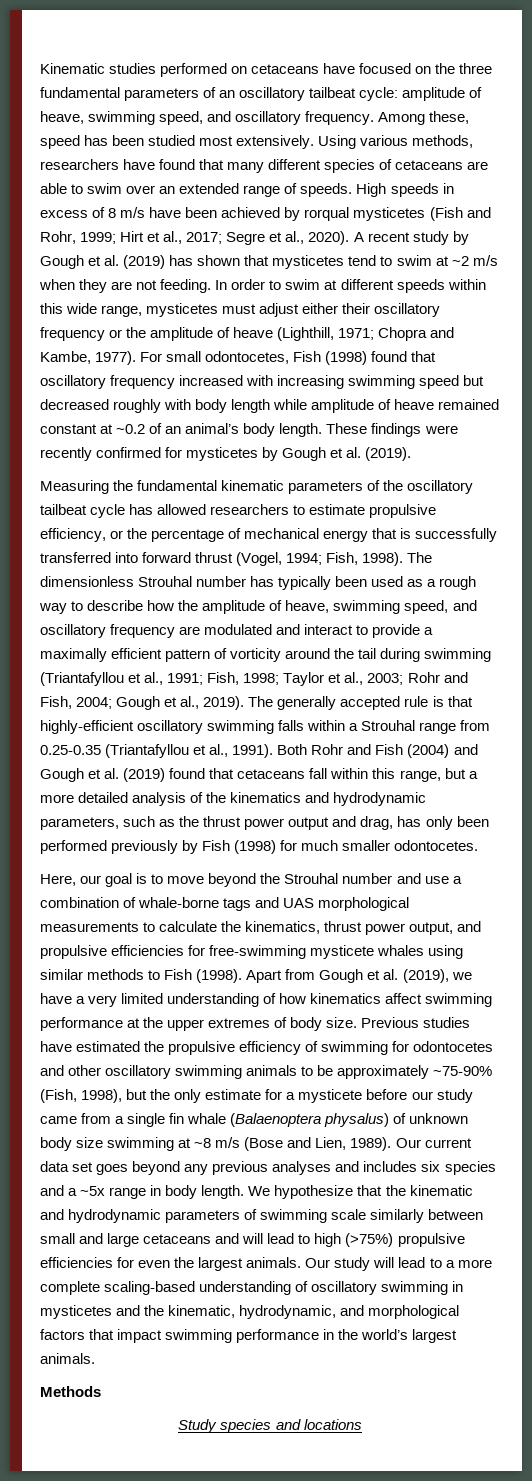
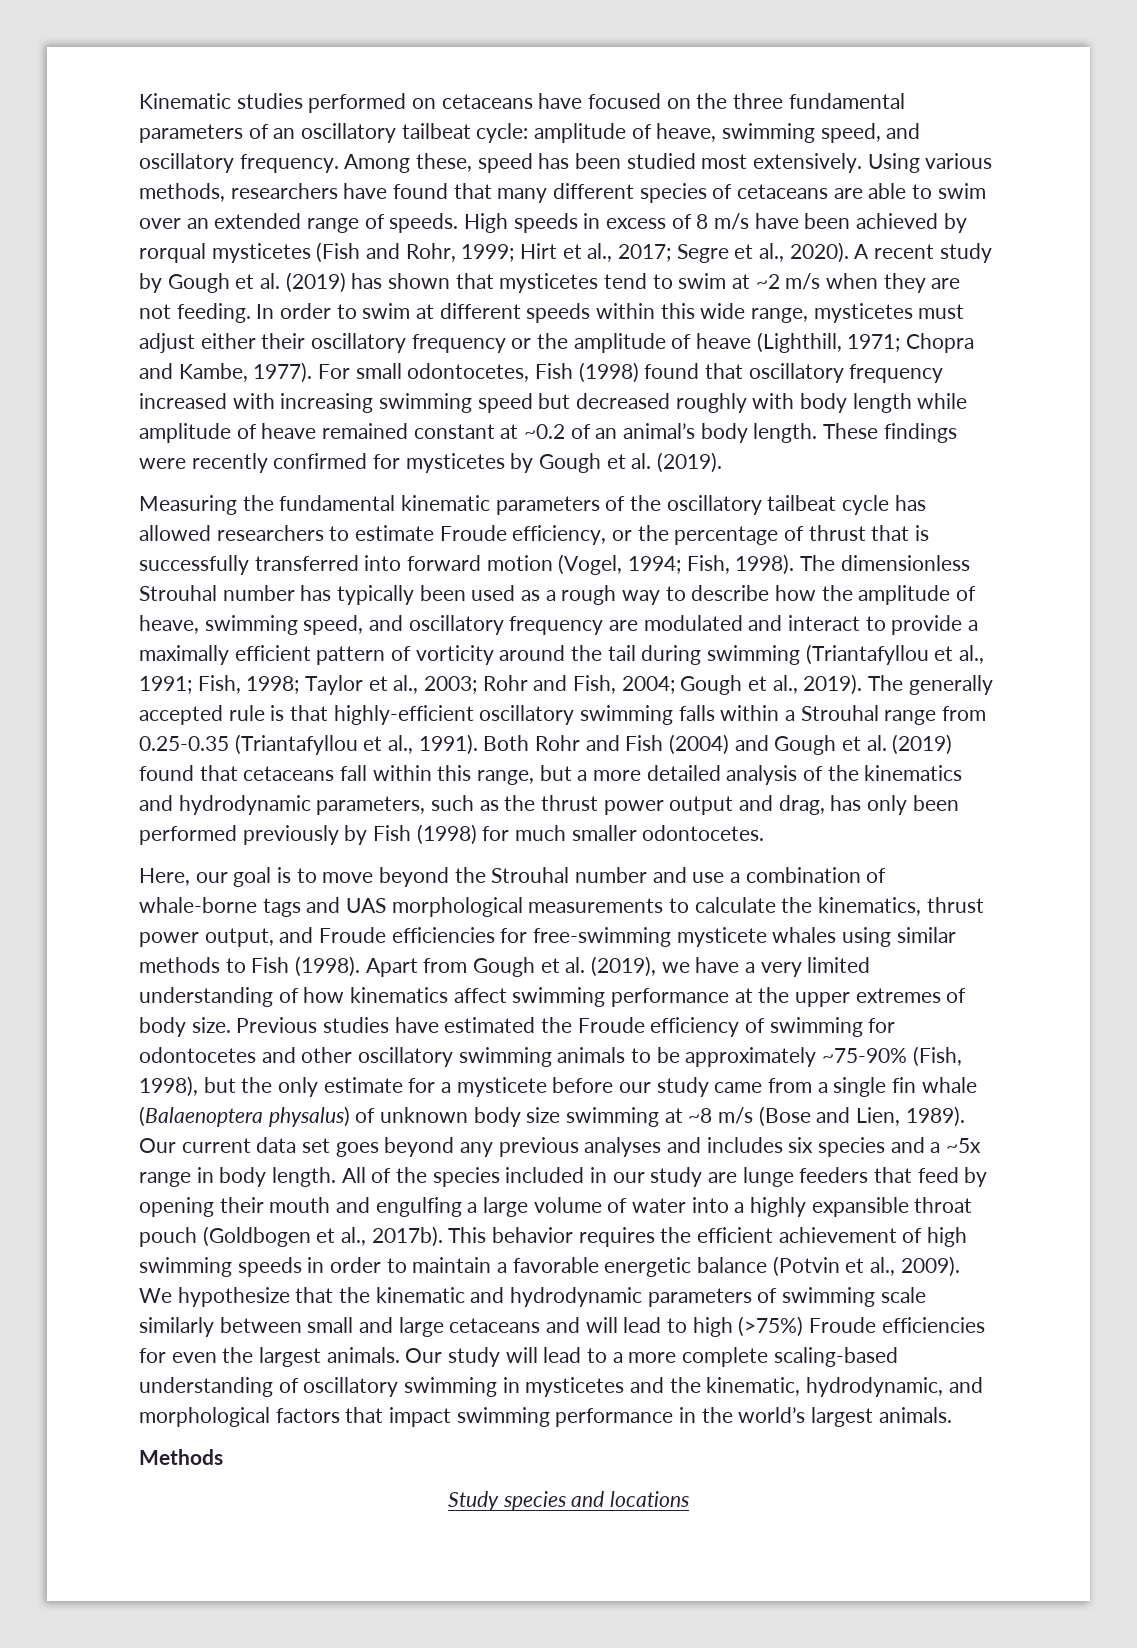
- Measuring the fundamental kinematic parameters of the oscillatory tailbeat cycle has allowed researchers to estimate propulsive efficiency, or the percentage of mechanical energy that is successfully transferred into forward thrust (Vogel, 1994; Fish, 1998).
+ Measuring the fundamental kinematic parameters of the oscillatory tailbeat cycle has allowed researchers to estimate Froude efficiency, or the percentage of thrust that is successfully transferred into forward motion (Vogel, 1994; Fish, 1998).
- Here, our goal is to move beyond the Strouhal number and use a combination of whale-borne tags and UAS morphological measurements to calculate the kinematics, thrust power output, and propulsive efficiencies for free-swimming mysticete whales using similar methods to Fish (1998).
+ Here, our goal is to move beyond the Strouhal number and use a combination of whale-borne tags and UAS morphological measurements to calculate the kinematics, thrust power output, and Froude efficiencies for free-swimming mysticete whales using similar methods to Fish (1998).
- Previous studies have estimated the propulsive efficiency of swimming for odontocetes and other oscillatory swimming animals to be approximately ~75-90% (Fish, 1998), but the only estimate for a mysticete before our study came from a single fin whale (Balaenoptera physalus) of unknown body size swimming at ~8 m/s (Bose and Lien, 1989).
+ Previous studies have estimated the Froude efficiency of swimming for odontocetes and other oscillatory swimming animals to be approximately ~75-90% (Fish, 1998), but the only estimate for a mysticete before our study came from a single fin whale (Balaenoptera physalus) of unknown body size swimming at ~8 m/s (Bose and Lien, 1989).
+ All of the species included in our study are lunge feeders that feed by opening their mouth and engulfing a large volume of water into a highly expansible throat pouch (Goldbogen et al., 2017b). This behavior requires the efficient achievement of high swimming speeds in order to maintain a favorable energetic balance (Potvin et al., 2009).
- We hypothesize that the kinematic and hydrodynamic parameters of swimming scale similarly between small and large cetaceans and will lead to high (>75%) propulsive efficiencies for even the largest animals.
+ We hypothesize that the kinematic and hydrodynamic parameters of swimming scale similarly between small and large cetaceans and will lead to high (>75%) Froude efficiencies for even the largest animals.

